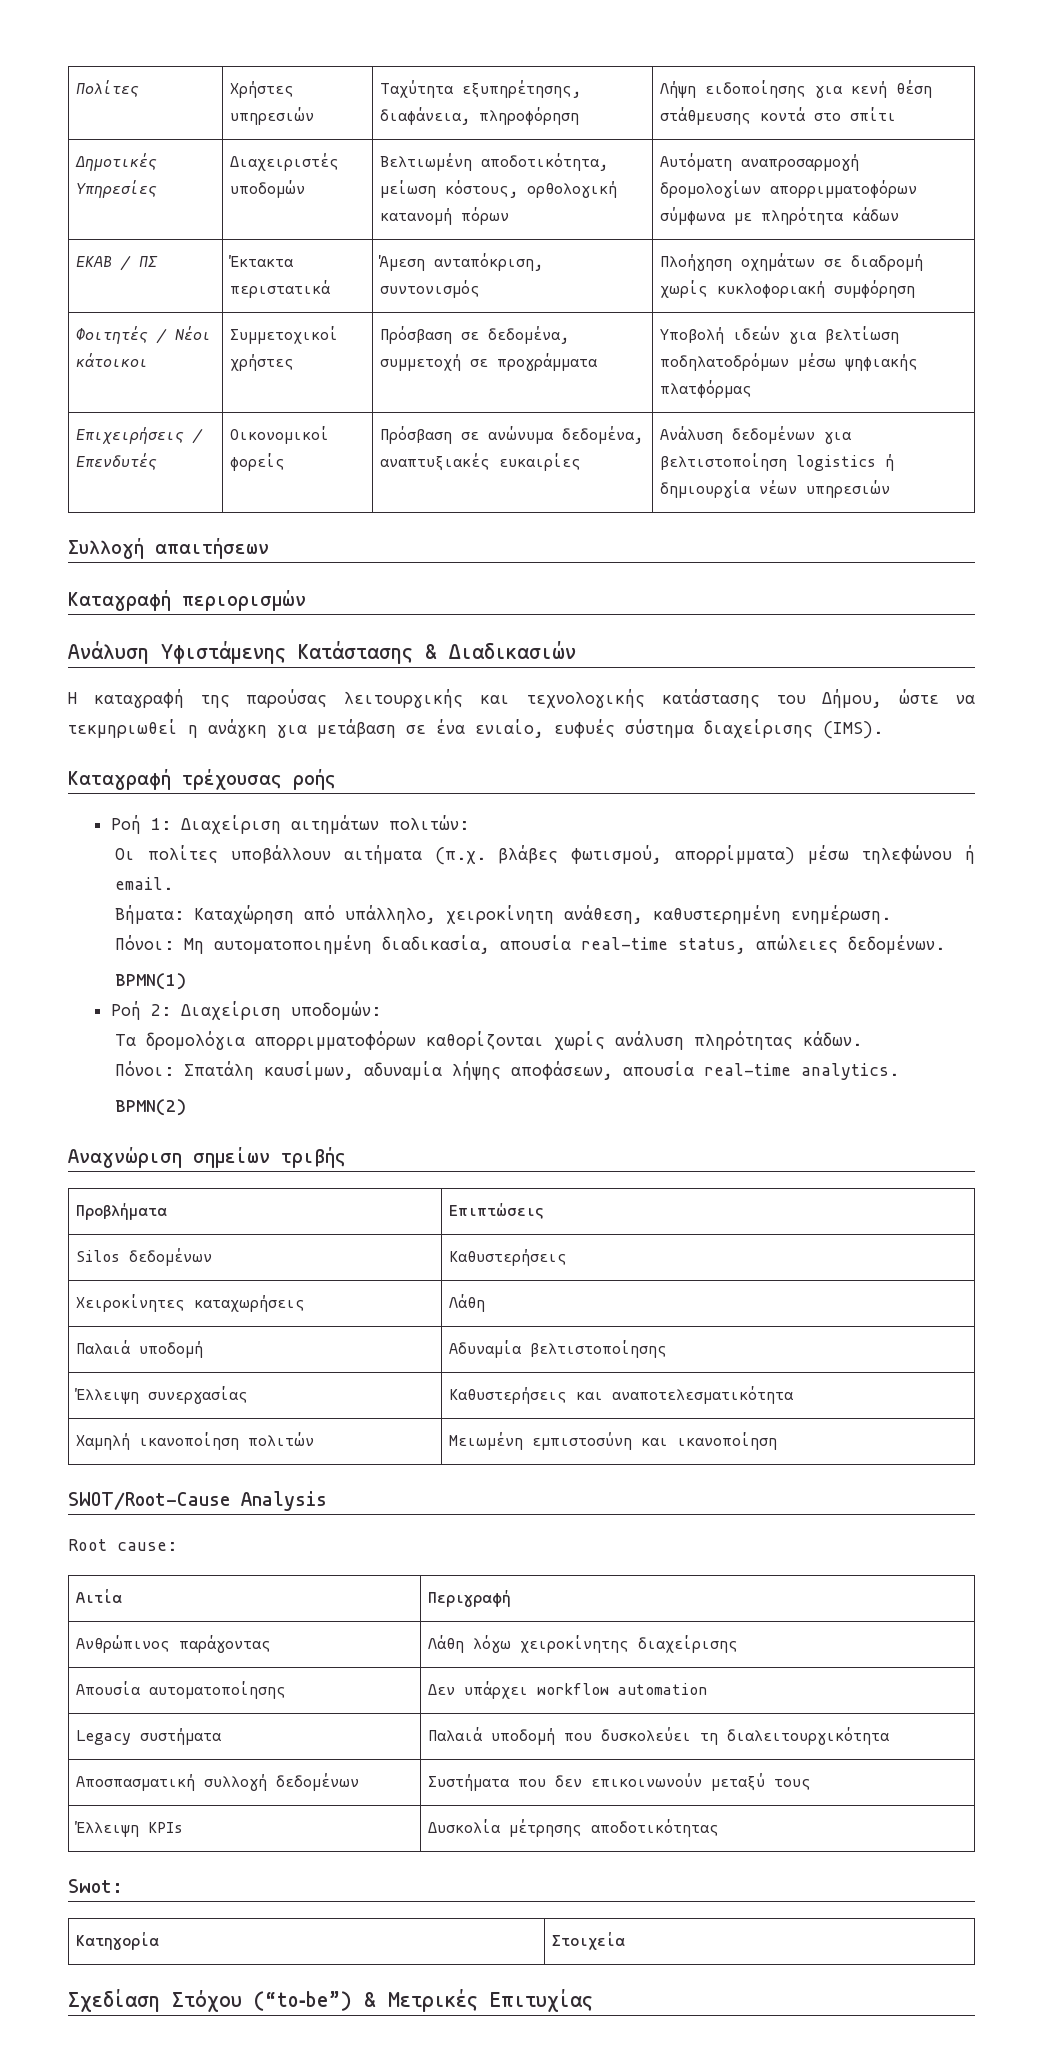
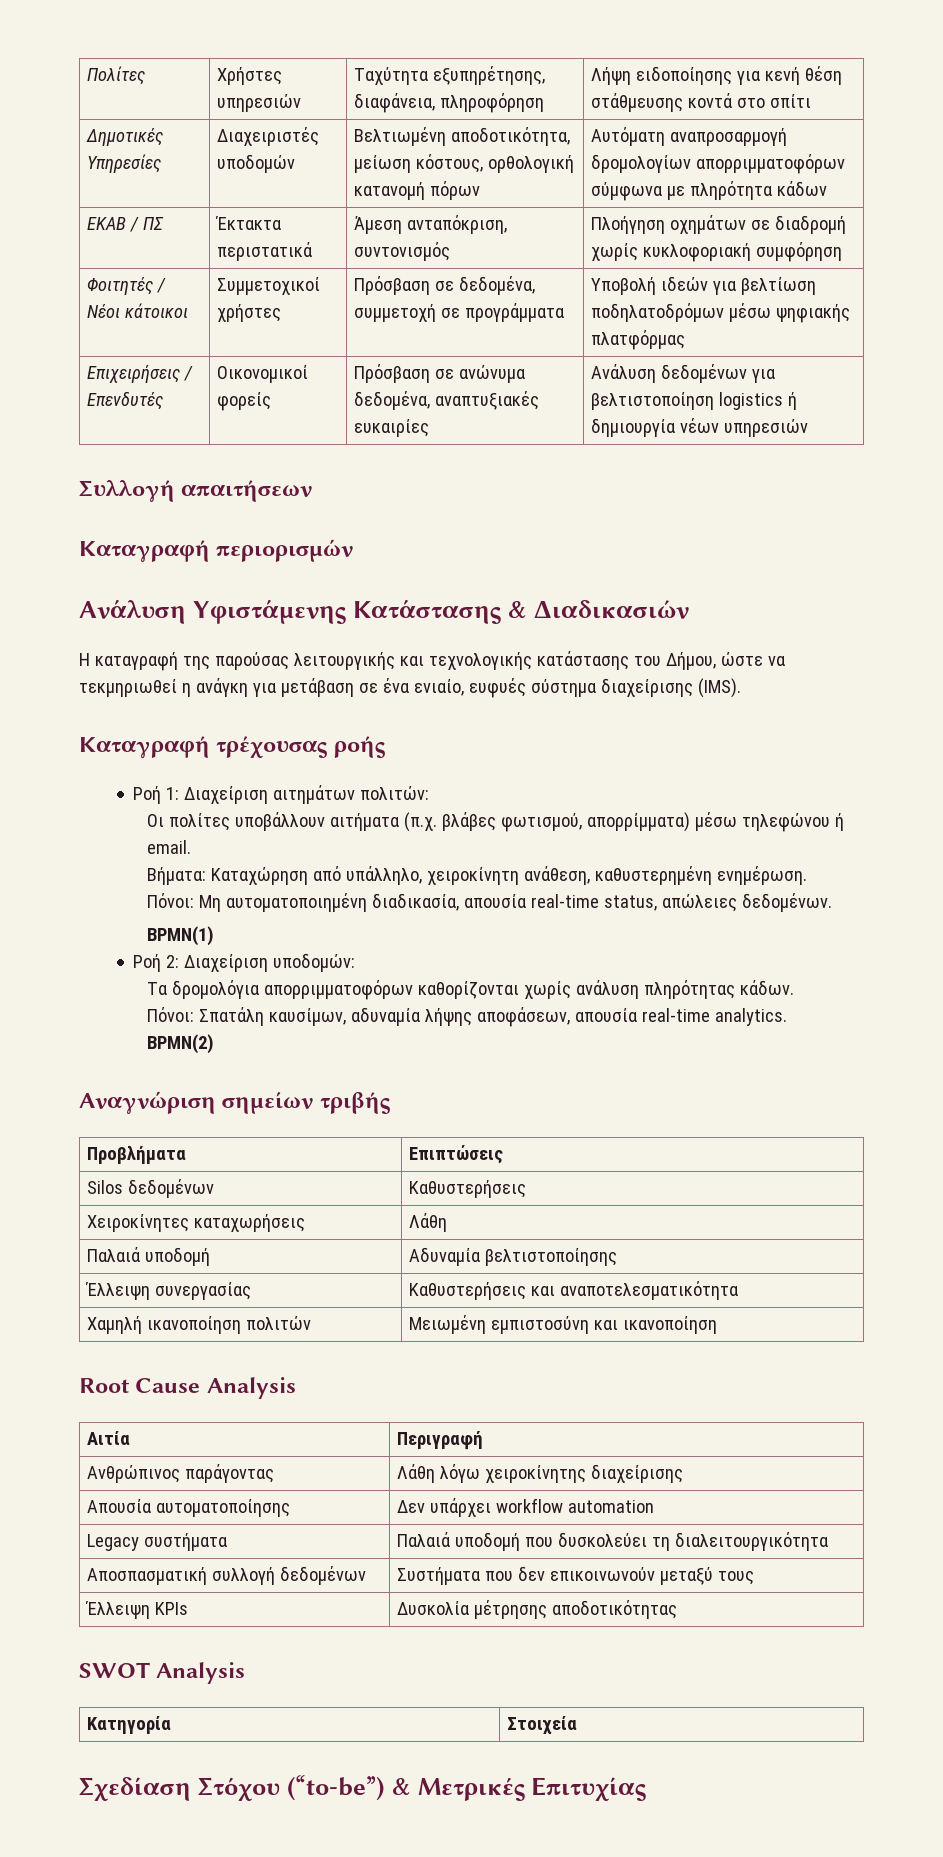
- SWOT/Root-Cause Analysis
- Root cause:
+ Root Cause Analysis
- Swot:
+ SWOT Analysis

